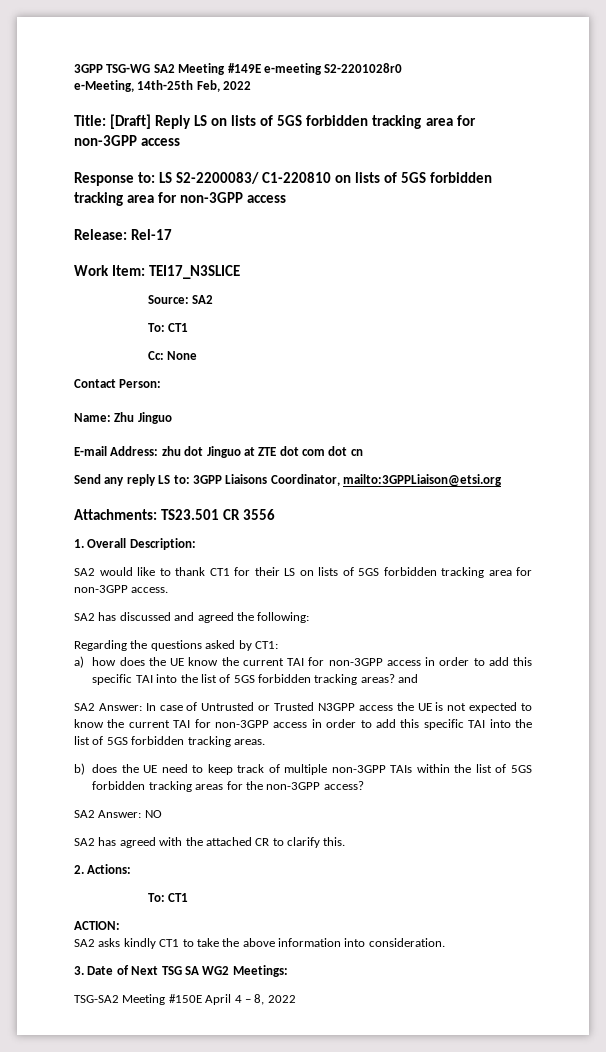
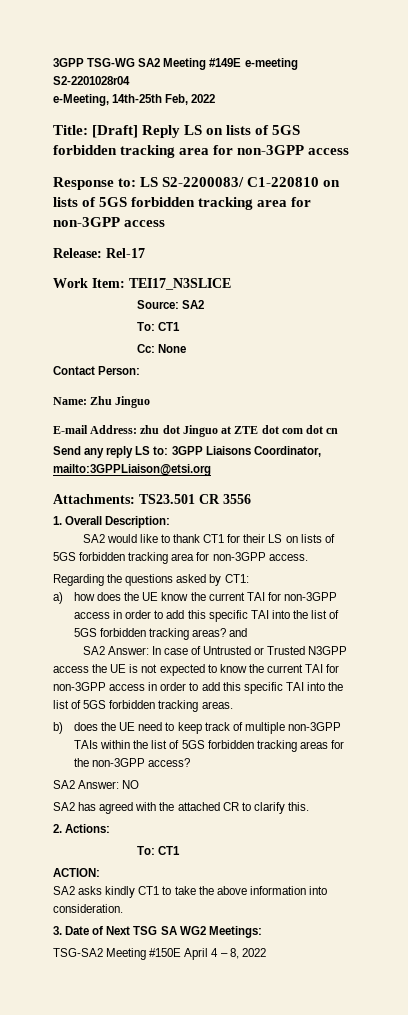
- 3GPP TSG-WG SA2 Meeting #149E e-meeting S2-2201028r0
+ 3GPP TSG-WG SA2 Meeting #149E e-meeting S2-2201028r04
- SA2 has discussed and agreed the following:

